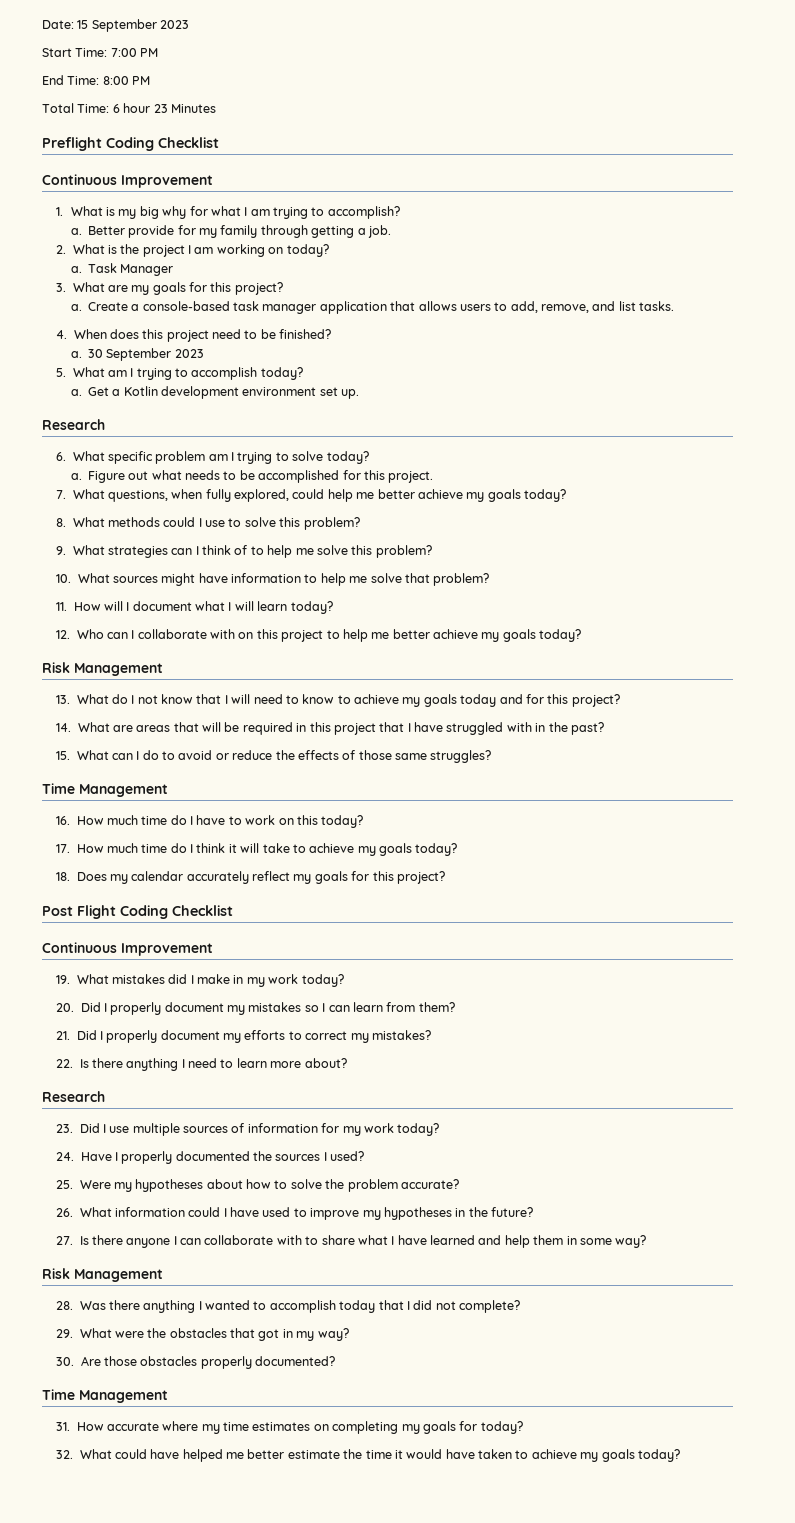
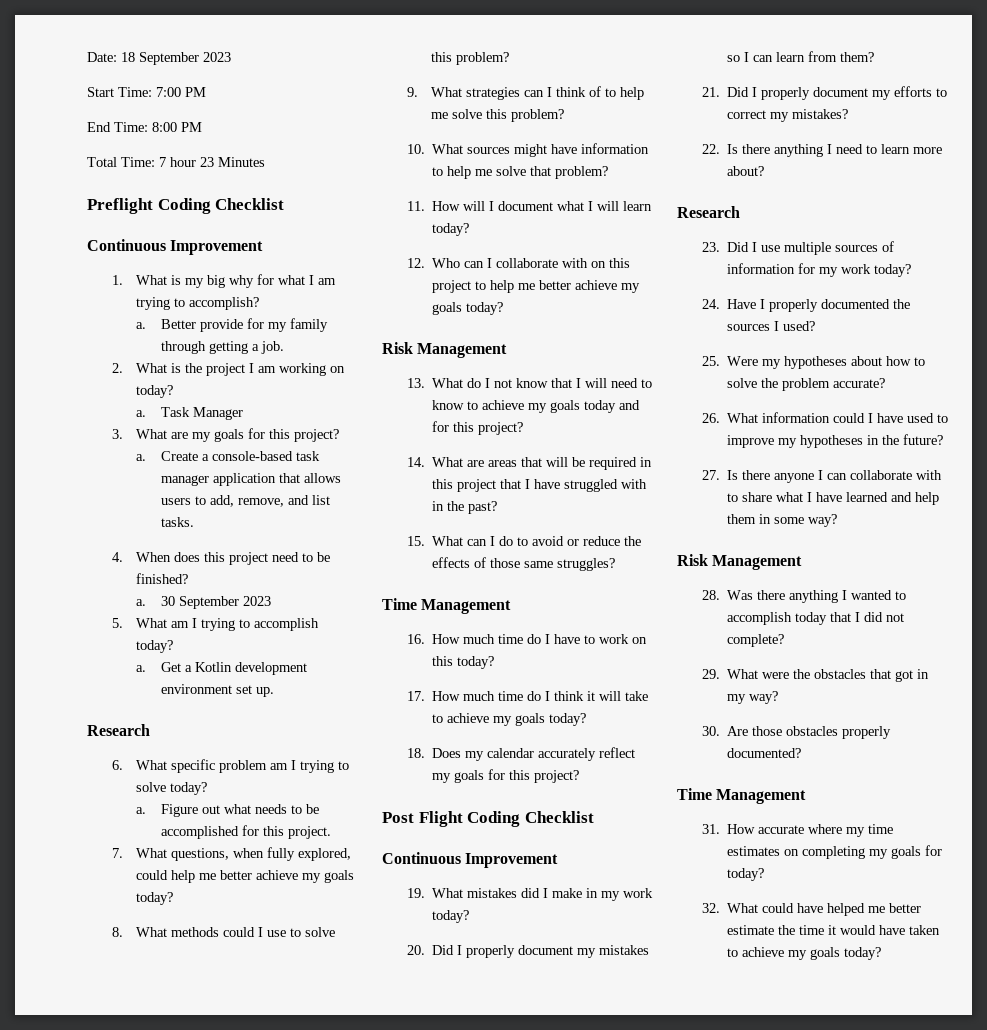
- Date: 15 September 2023
+ Date: 18 September 2023
- Total Time: 6 hour 23 Minutes
+ Total Time: 7 hour 23 Minutes

